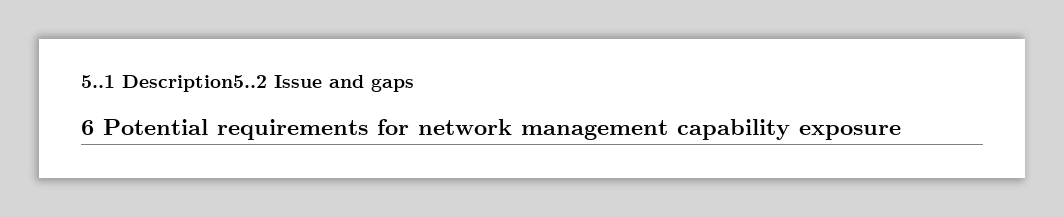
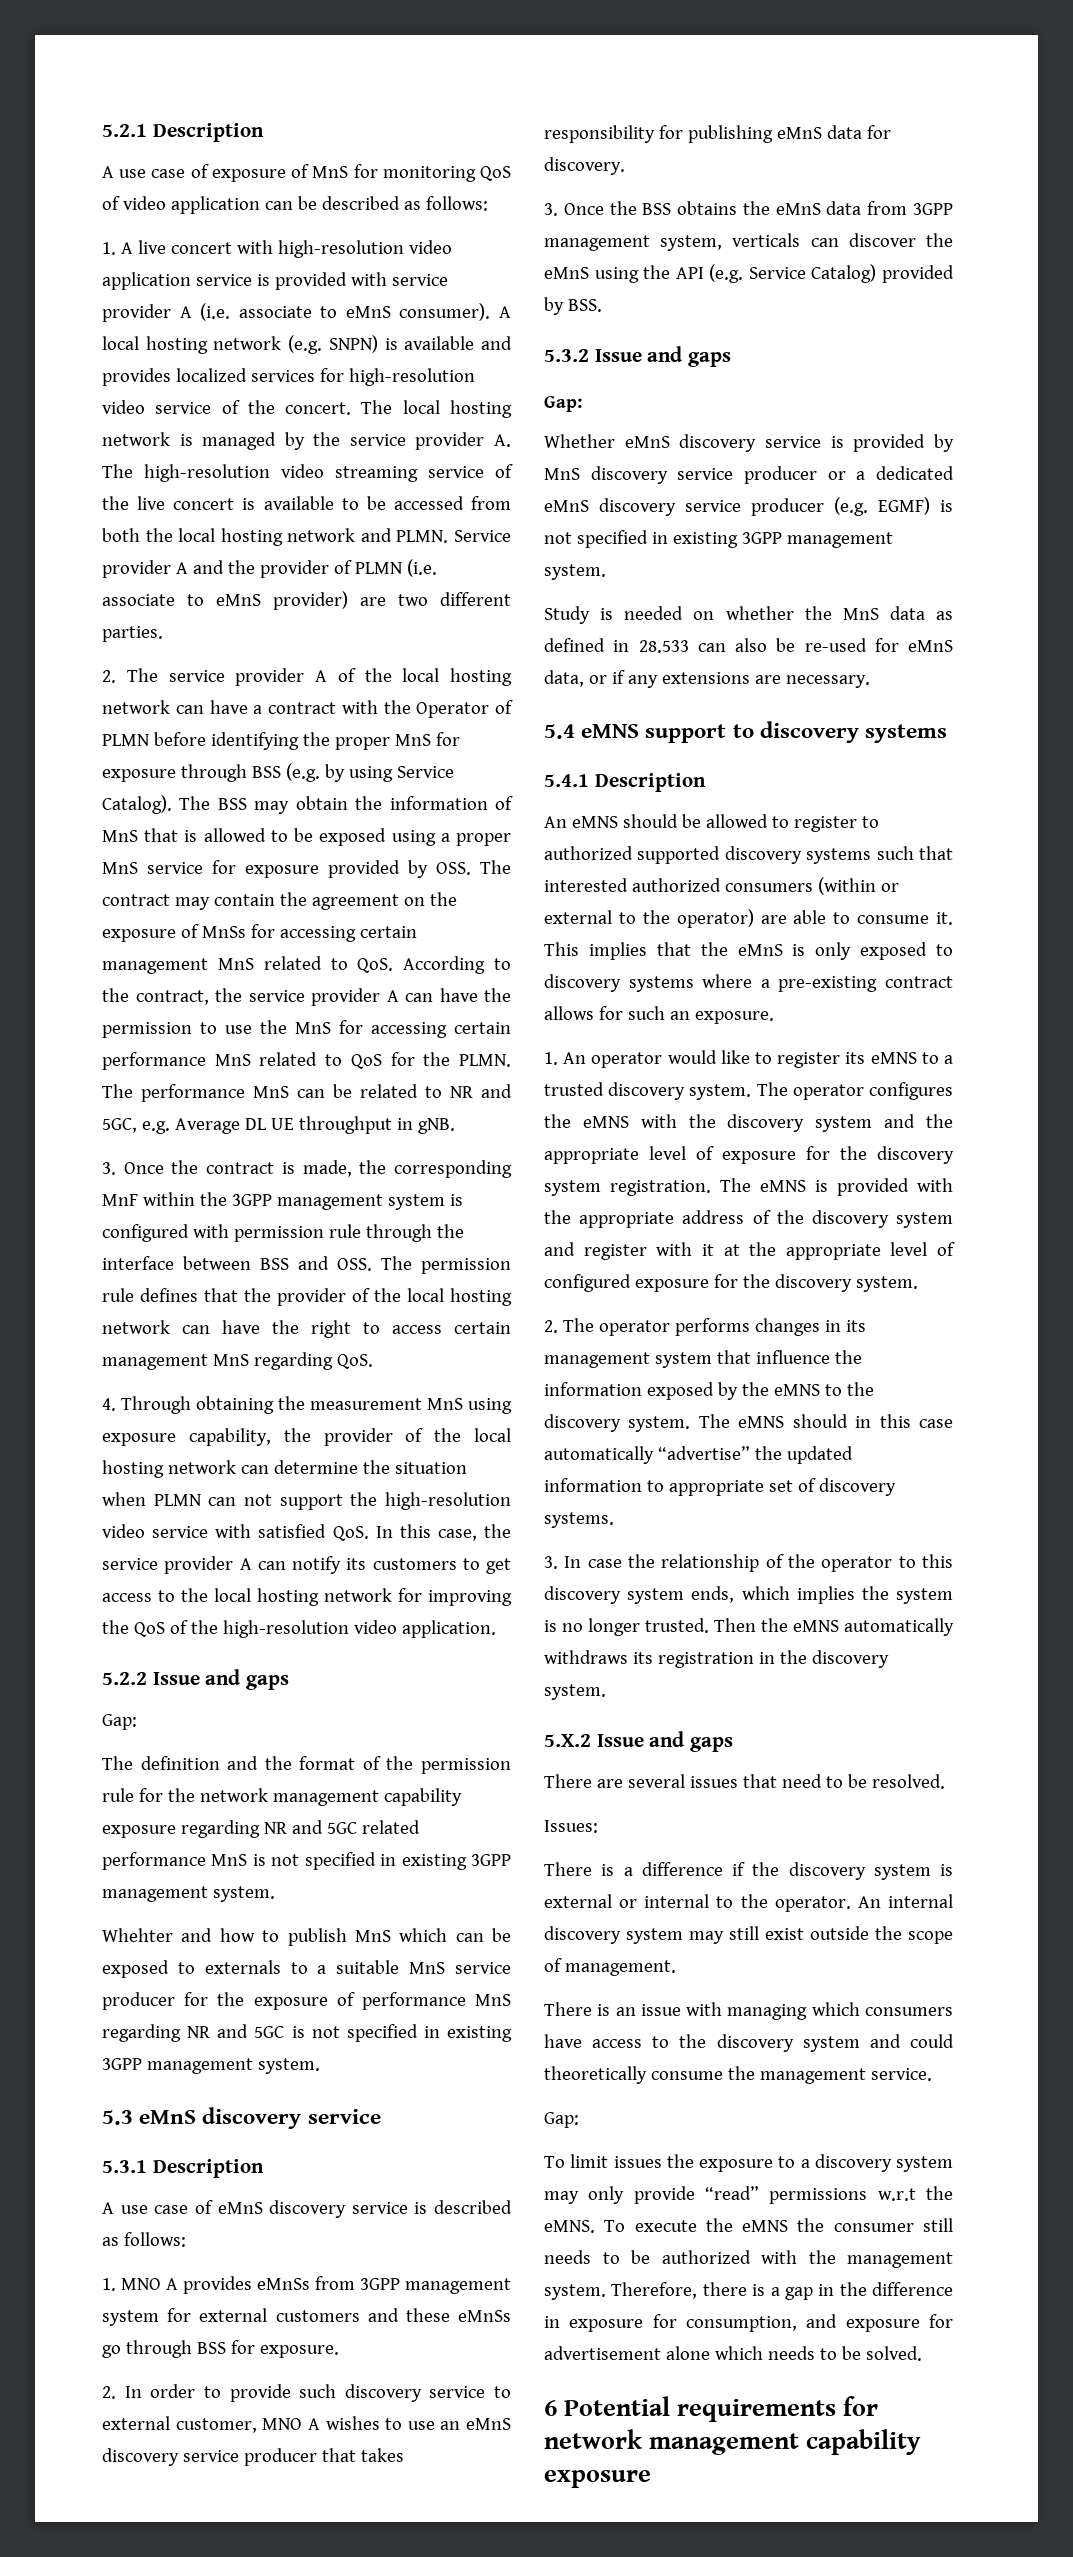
- 5..1 Description5..2 Issue and gaps
+ 5.2.1 Description
+ A use case of exposure of MnS for monitoring QoS of video application can be described as follows:
+ 1. A live concert with high-resolution video application service is provided with service provider A (i.e. associate to eMnS consumer). A local hosting network (e.g. SNPN) is available and provides localized services for high-resolution video service of the concert. The local hosting network is managed by the service provider A. The high-resolution video streaming service of the live concert is available to be accessed from both the local hosting network and PLMN. Service provider A and the provider of PLMN (i.e. associate to eMnS provider) are two different parties.
+ 2. The service provider A of the local hosting network can have a contract with the Operator of PLMN before identifying the proper MnS for exposure through BSS (e.g. by using Service Catalog). The BSS may obtain the information of MnS that is allowed to be exposed using a proper MnS service for exposure provided by OSS. The contract may contain the agreement on the exposure of MnSs for accessing certain management MnS related to QoS. According to the contract, the service provider A can have the permission to use the MnS for accessing certain performance MnS related to QoS for the PLMN. The performance MnS can be related to NR and 5GC, e.g. Average DL UE throughput in gNB.
+ 3. Once the contract is made, the corresponding MnF within the 3GPP management system is configured with permission rule through the interface between BSS and OSS. The permission rule defines that the provider of the local hosting network can have the right to access certain management MnS regarding QoS.
+ 4. Through obtaining the measurement MnS using exposure capability, the provider of the local hosting network can determine the situation when PLMN can not support the high-resolution video service with satisfied QoS. In this case, the service provider A can notify its customers to get access to the local hosting network for improving the QoS of the high-resolution video application.
+ 5.2.2 Issue and gaps
+ Gap:
+ The definition and the format of the permission rule for the network management capability exposure regarding NR and 5GC related performance MnS is not specified in existing 3GPP management system.
+ Whehter and how to publish MnS which can be exposed to externals to a suitable MnS service producer for the exposure of performance MnS regarding NR and 5GC is not specified in existing 3GPP management system.
+ 5.3 eMnS discovery service
+ 5.3.1 Description
+ A use case of eMnS discovery service is described as follows:
+ 1. MNO A provides eMnSs from 3GPP management system for external customers and these eMnSs go through BSS for exposure.
+ 2. In order to provide such discovery service to external customer, MNO A wishes to use an eMnS discovery service producer that takes responsibility for publishing eMnS data for discovery.
+ 3. Once the BSS obtains the eMnS data from 3GPP management system, verticals can discover the eMnS using the API (e.g. Service Catalog) provided by BSS.
+ 5.3.2 Issue and gaps
+ Gap:
+ Whether eMnS discovery service is provided by MnS discovery service producer or a dedicated eMnS discovery service producer (e.g. EGMF) is not specified in existing 3GPP management system.
+ Study is needed on whether the MnS data as defined in 28.533 can also be re-used for eMnS data, or if any extensions are necessary.
+ 5.4 eMNS support to discovery systems
+ 5.4.1 Description
+ An eMNS should be allowed to register to authorized supported discovery systems such that interested authorized consumers (within or external to the operator) are able to consume it. This implies that the eMnS is only exposed to discovery systems where a pre-existing contract allows for such an exposure.
+ 1. An operator would like to register its eMNS to a trusted discovery system. The operator configures the eMNS with the discovery system and the appropriate level of exposure for the discovery system registration. The eMNS is provided with the appropriate address of the discovery system and register with it at the appropriate level of configured exposure for the discovery system.
+ 2. The operator performs changes in its management system that influence the information exposed by the eMNS to the discovery system. The eMNS should in this case automatically “advertise” the updated information to appropriate set of discovery systems.
+ 3. In case the relationship of the operator to this discovery system ends, which implies the system is no longer trusted. Then the eMNS automatically withdraws its registration in the discovery system.
+ 5.X.2 Issue and gaps
+ There are several issues that need to be resolved.
+ Issues:
+ There is a difference if the discovery system is external or internal to the operator. An internal discovery system may still exist outside the scope of management.
+ There is an issue with managing which consumers have access to the discovery system and could theoretically consume the management service.
+ Gap:
+ To limit issues the exposure to a discovery system may only provide “read” permissions w.r.t the eMNS. To execute the eMNS the consumer still needs to be authorized with the management system. Therefore, there is a gap in the difference in exposure for consumption, and exposure for advertisement alone which needs to be solved.

